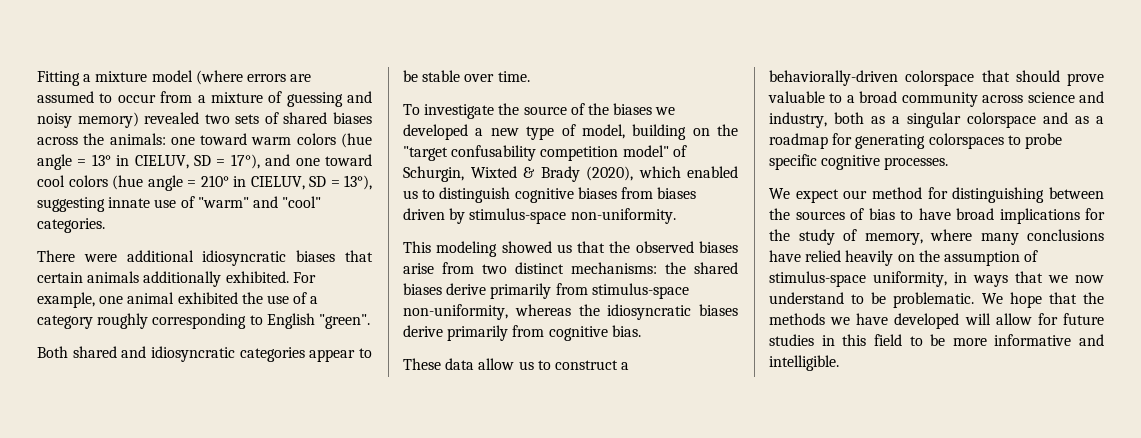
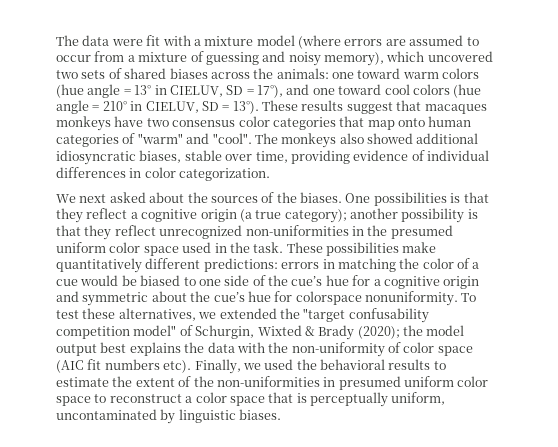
- Fitting a mixture model (where errors are assumed to occur from a mixture of guessing and noisy memory) revealed two sets of shared biases across the animals: one toward warm colors (hue angle = 13° in CIELUV, SD = 17°), and one toward cool colors (hue angle = 210° in CIELUV, SD = 13°), suggesting innate use of "warm" and "cool" categories.
- There were additional idiosyncratic biases that certain animals additionally exhibited. For example, one animal exhibited the use of a category roughly corresponding to English "green".
- Both shared and idiosyncratic categories appear to be stable over time.
- To investigate the source of the biases we developed a new type of model, building on the "target confusability competition model" of Schurgin, Wixted & Brady (2020), which enabled us to distinguish cognitive biases from biases driven by stimulus-space non-uniformity.
- This modeling showed us that the observed biases arise from two distinct mechanisms: the shared biases derive primarily from stimulus-space non-uniformity, whereas the idiosyncratic biases derive primarily from cognitive bias.
- These data allow us to construct a behaviorally-driven colorspace that should prove valuable to a broad community across science and industry, both as a singular colorspace and as a roadmap for generating colorspaces to probe specific cognitive processes.
- We expect our method for distinguishing between the sources of bias to have broad implications for the study of memory, where many conclusions have relied heavily on the assumption of stimulus-space uniformity, in ways that we now understand to be problematic. We hope that the methods we have developed will allow for future studies in this field to be more informative and intelligible.
+ The data were fit with a mixture model (where errors are assumed to occur from a mixture of guessing and noisy memory), which uncovered two sets of shared biases across the animals: one toward warm colors (hue angle = 13° in CIELUV, SD = 17°), and one toward cool colors (hue angle = 210° in CIELUV, SD = 13°). These results suggest that macaques monkeys have two consensus color categories that map onto human categories of "warm" and "cool". The monkeys also showed additional idiosyncratic biases, stable over time, providing evidence of individual differences in color categorization.
+ We next asked about the sources of the biases. One possibilities is that they reflect a cognitive origin (a true category); another possibility is that they reflect unrecognized non-uniformities in the presumed uniform color space used in the task. These possibilities make quantitatively different predictions: errors in matching the color of a cue would be biased to one side of the cue’s hue for a cognitive origin and symmetric about the cue’s hue for colorspace nonuniformity. To test these alternatives, we extended the "target confusability competition model" of Schurgin, Wixted & Brady (2020); the model output best explains the data with the non-uniformity of color space (AIC fit numbers etc). Finally, we used the behavioral results to estimate the extent of the non-uniformities in presumed uniform color space to reconstruct a color space that is perceptually uniform, uncontaminated by linguistic biases.

